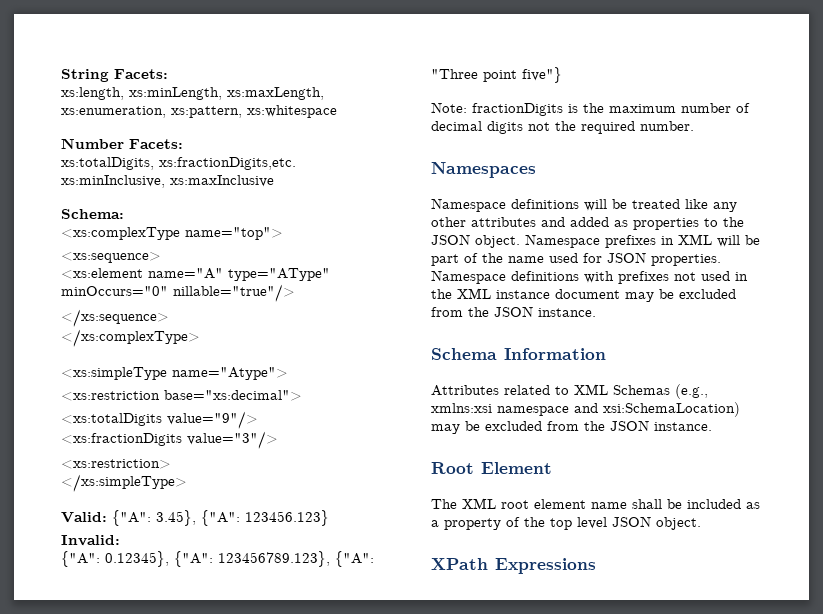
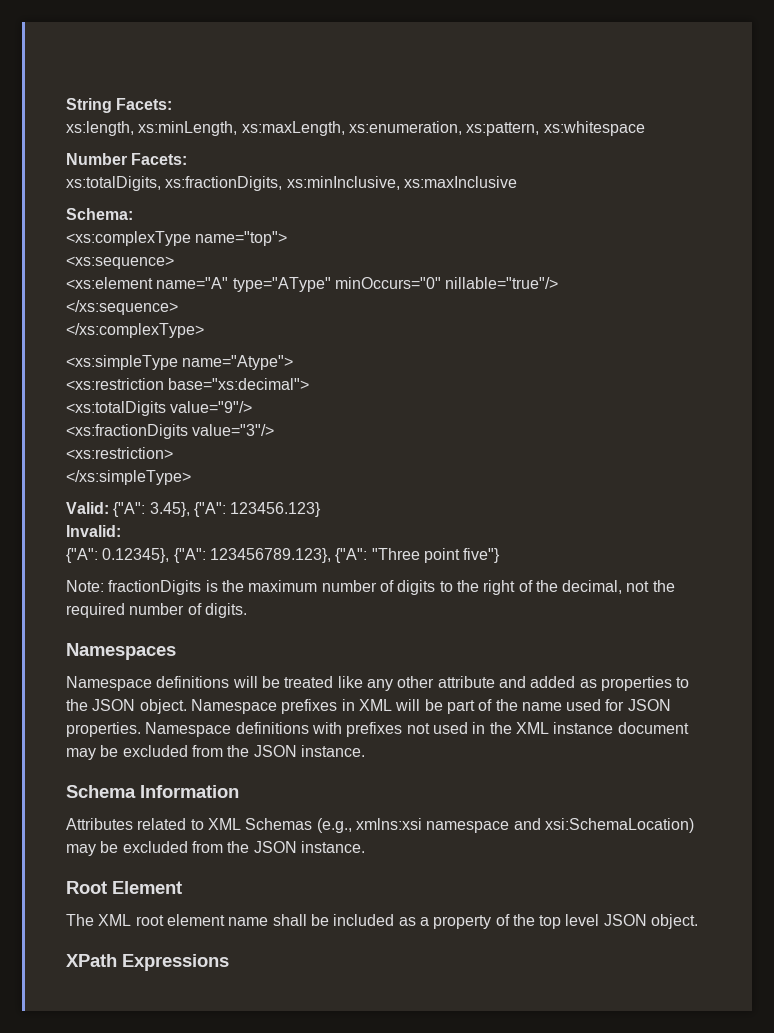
- xs:totalDigits, xs:fractionDigits,etc. xs:minInclusive, xs:maxInclusive
+ xs:totalDigits, xs:fractionDigits, xs:minInclusive, xs:maxInclusive
- Note: fractionDigits is the maximum number of decimal digits not the required number.
+ Note: fractionDigits is the maximum number of digits to the right of the decimal, not the required number of digits.
- Namespace definitions will be treated like any other attributes and added as properties to the JSON object.
+ Namespace definitions will be treated like any other attribute and added as properties to the JSON object.

